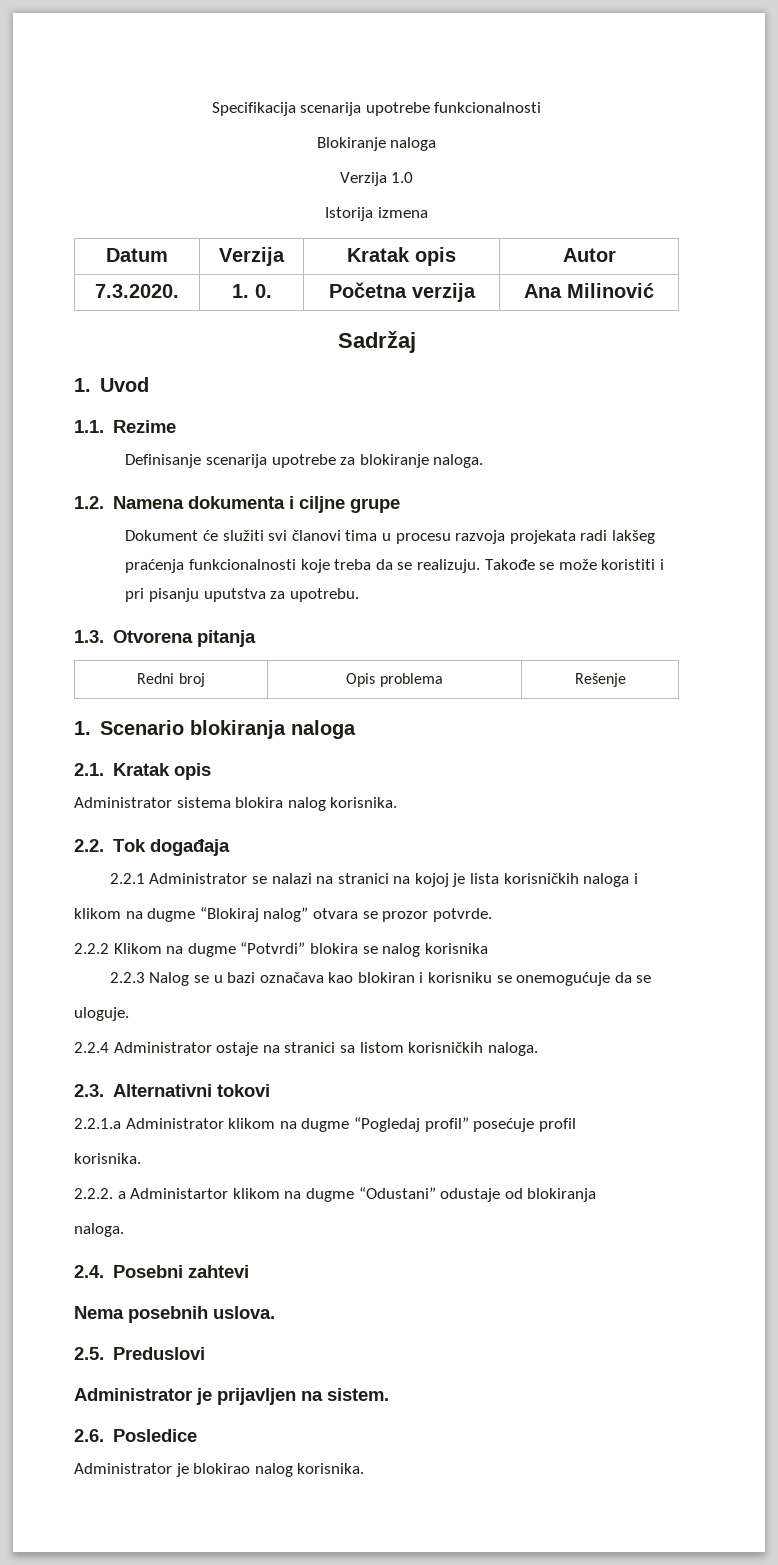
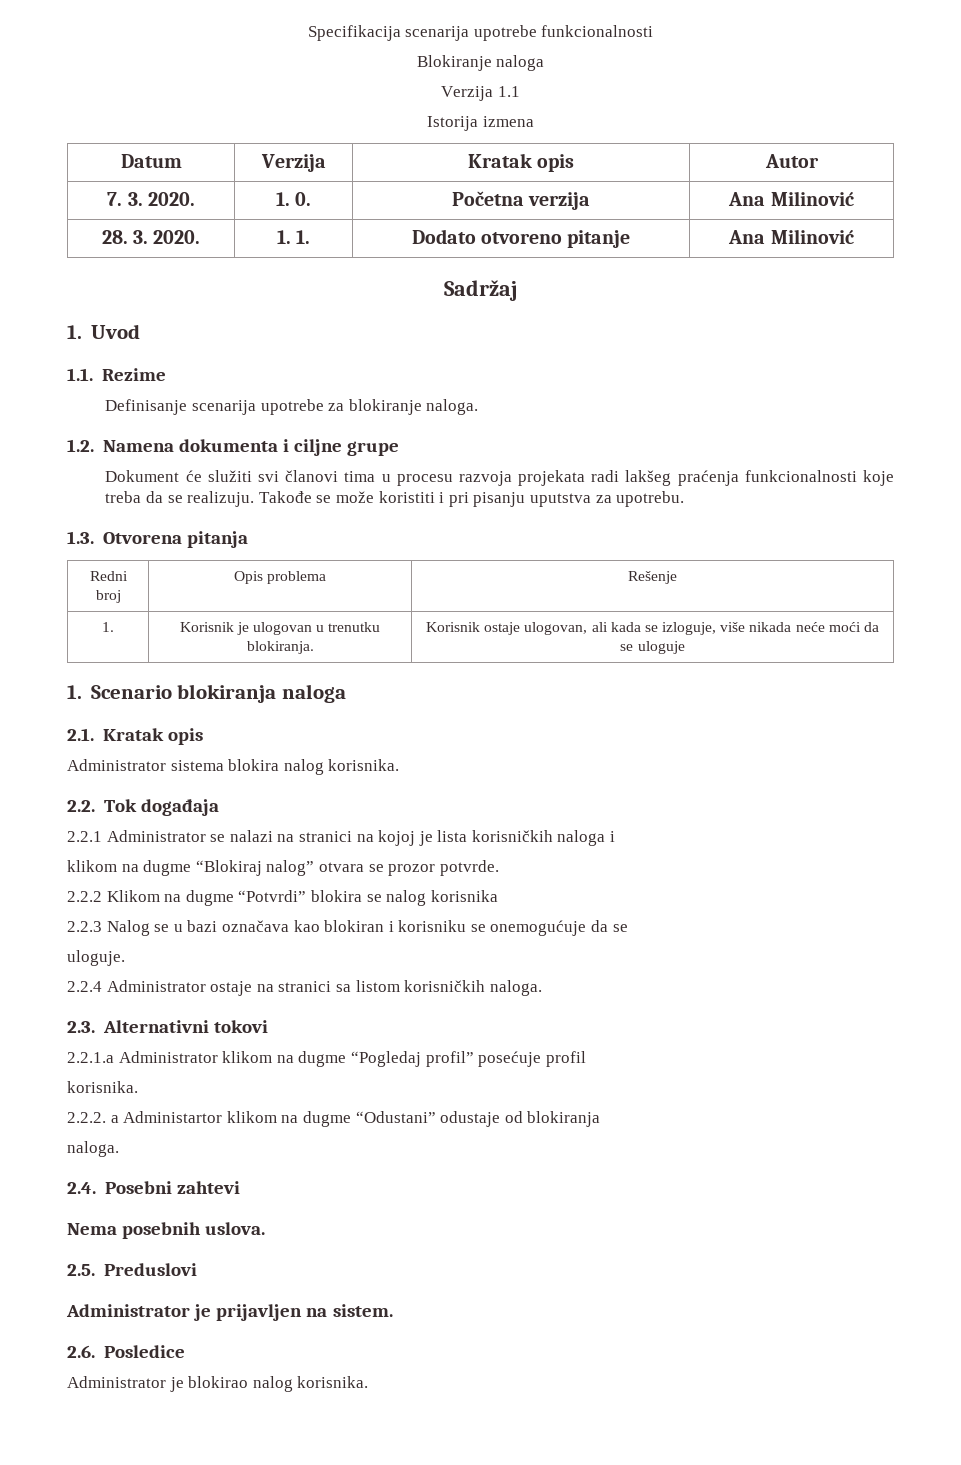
- Verzija 1.0
+ Verzija 1.1
- 7.3.2020. | 1. 0. | Početna verzija | Ana Milinović
+ 7. 3. 2020. | 1. 0. | Početna verzija | Ana Milinović
+ 28. 3. 2020. | 1. 1. | Dodato otvoreno pitanje | Ana Milinović
+ 1. | Korisnik je ulogovan u trenutku blokiranja. | Korisnik ostaje ulogovan, ali kada se izloguje, više nikada neće moći da se uloguje

